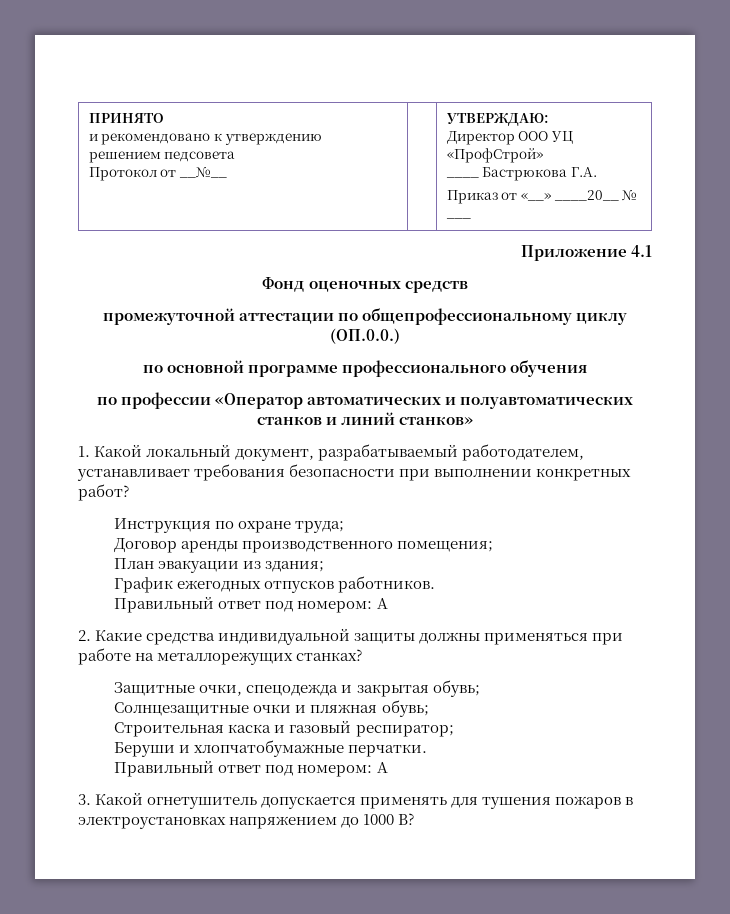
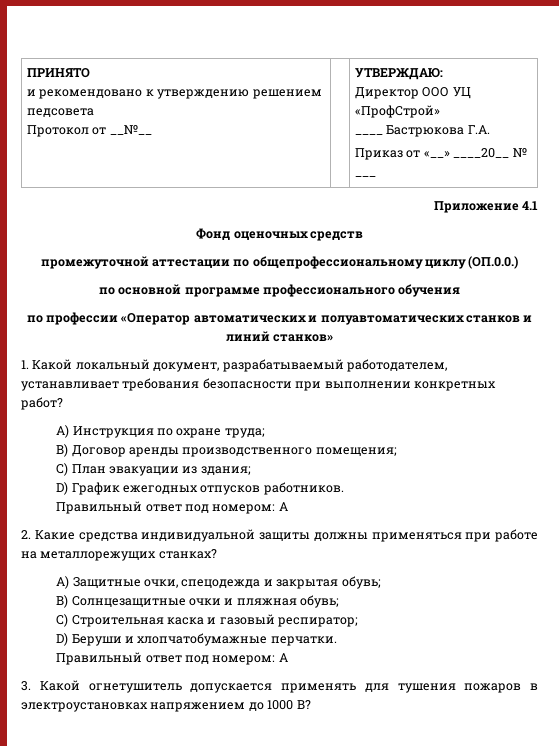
- Инструкция по охране труда;
+ A) Инструкция по охране труда;
- Договор аренды производственного помещения;
+ B) Договор аренды производственного помещения;
- План эвакуации из здания;
+ C) План эвакуации из здания;
- График ежегодных отпусков работников.
+ D) График ежегодных отпусков работников.
- Защитные очки, спецодежда и закрытая обувь;
+ A) Защитные очки, спецодежда и закрытая обувь;
- Солнцезащитные очки и пляжная обувь;
+ B) Солнцезащитные очки и пляжная обувь;
- Строительная каска и газовый респиратор;
+ C) Строительная каска и газовый респиратор;
- Беруши и хлопчатобумажные перчатки.
+ D) Беруши и хлопчатобумажные перчатки.

